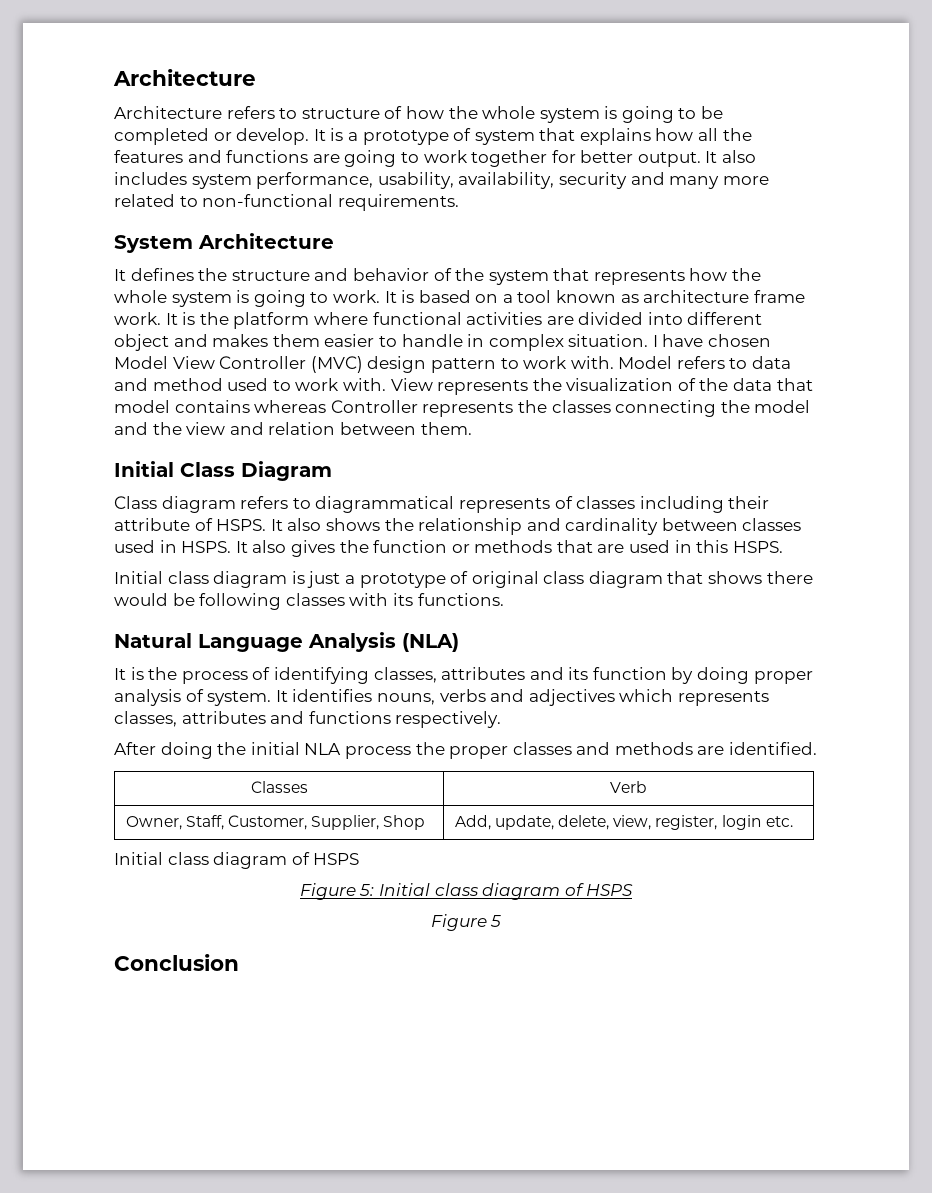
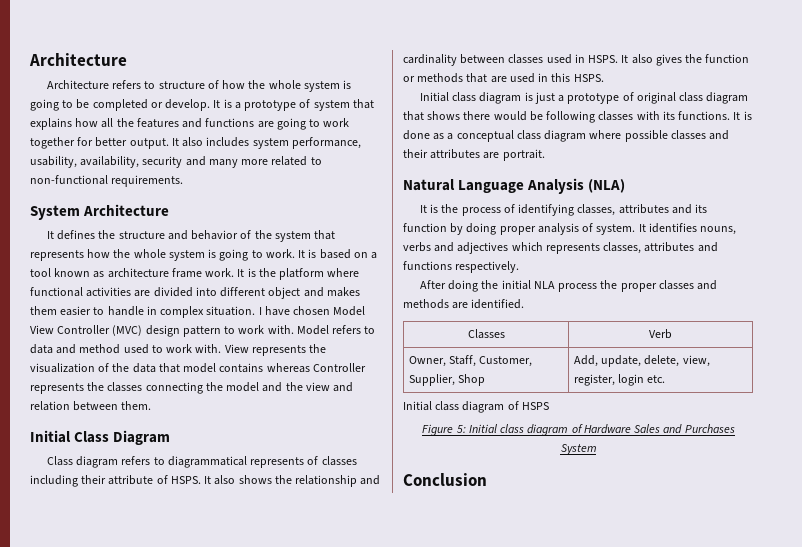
+ It is done as a conceptual class diagram where possible classes and their attributes are portrait.
- Figure 5: Initial class diagram of HSPS
- Figure 5
+ Figure 5: Initial class diagram of Hardware Sales and Purchases System

